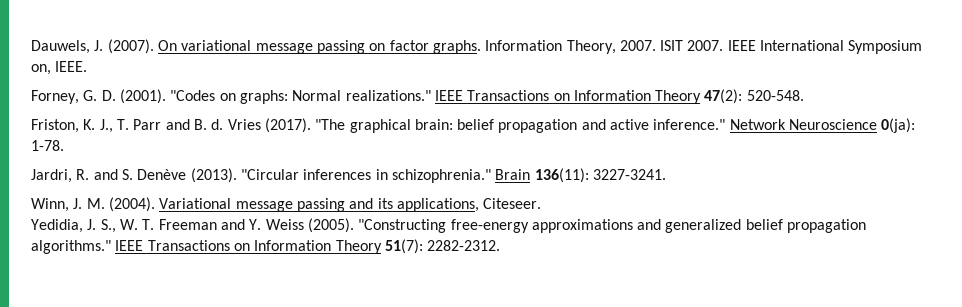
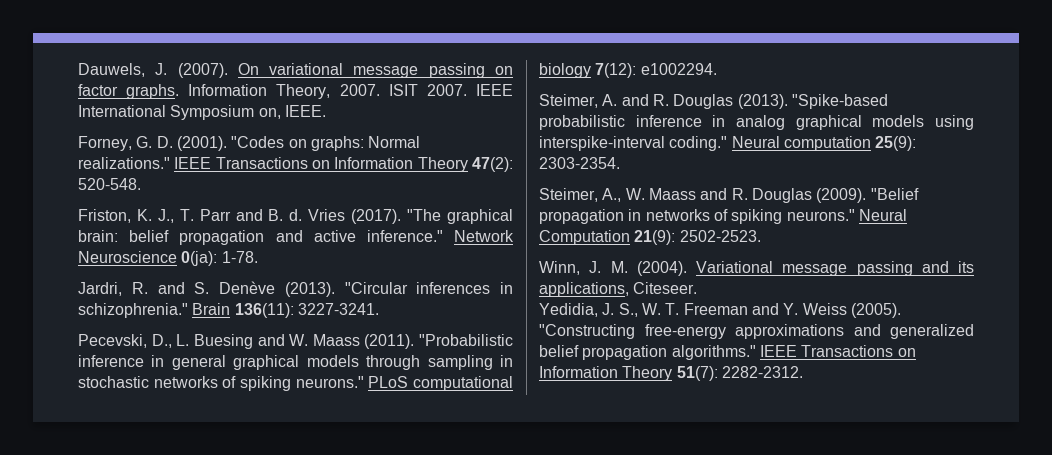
+ Pecevski, D., L. Buesing and W. Maass (2011). "Probabilistic inference in general graphical models through sampling in stochastic networks of spiking neurons." PLoS computational biology 7(12): e1002294.
+ Steimer, A. and R. Douglas (2013). "Spike-based probabilistic inference in analog graphical models using interspike-interval coding." Neural computation 25(9): 2303-2354.
+ Steimer, A., W. Maass and R. Douglas (2009). "Belief propagation in networks of spiking neurons." Neural Computation 21(9): 2502-2523.

